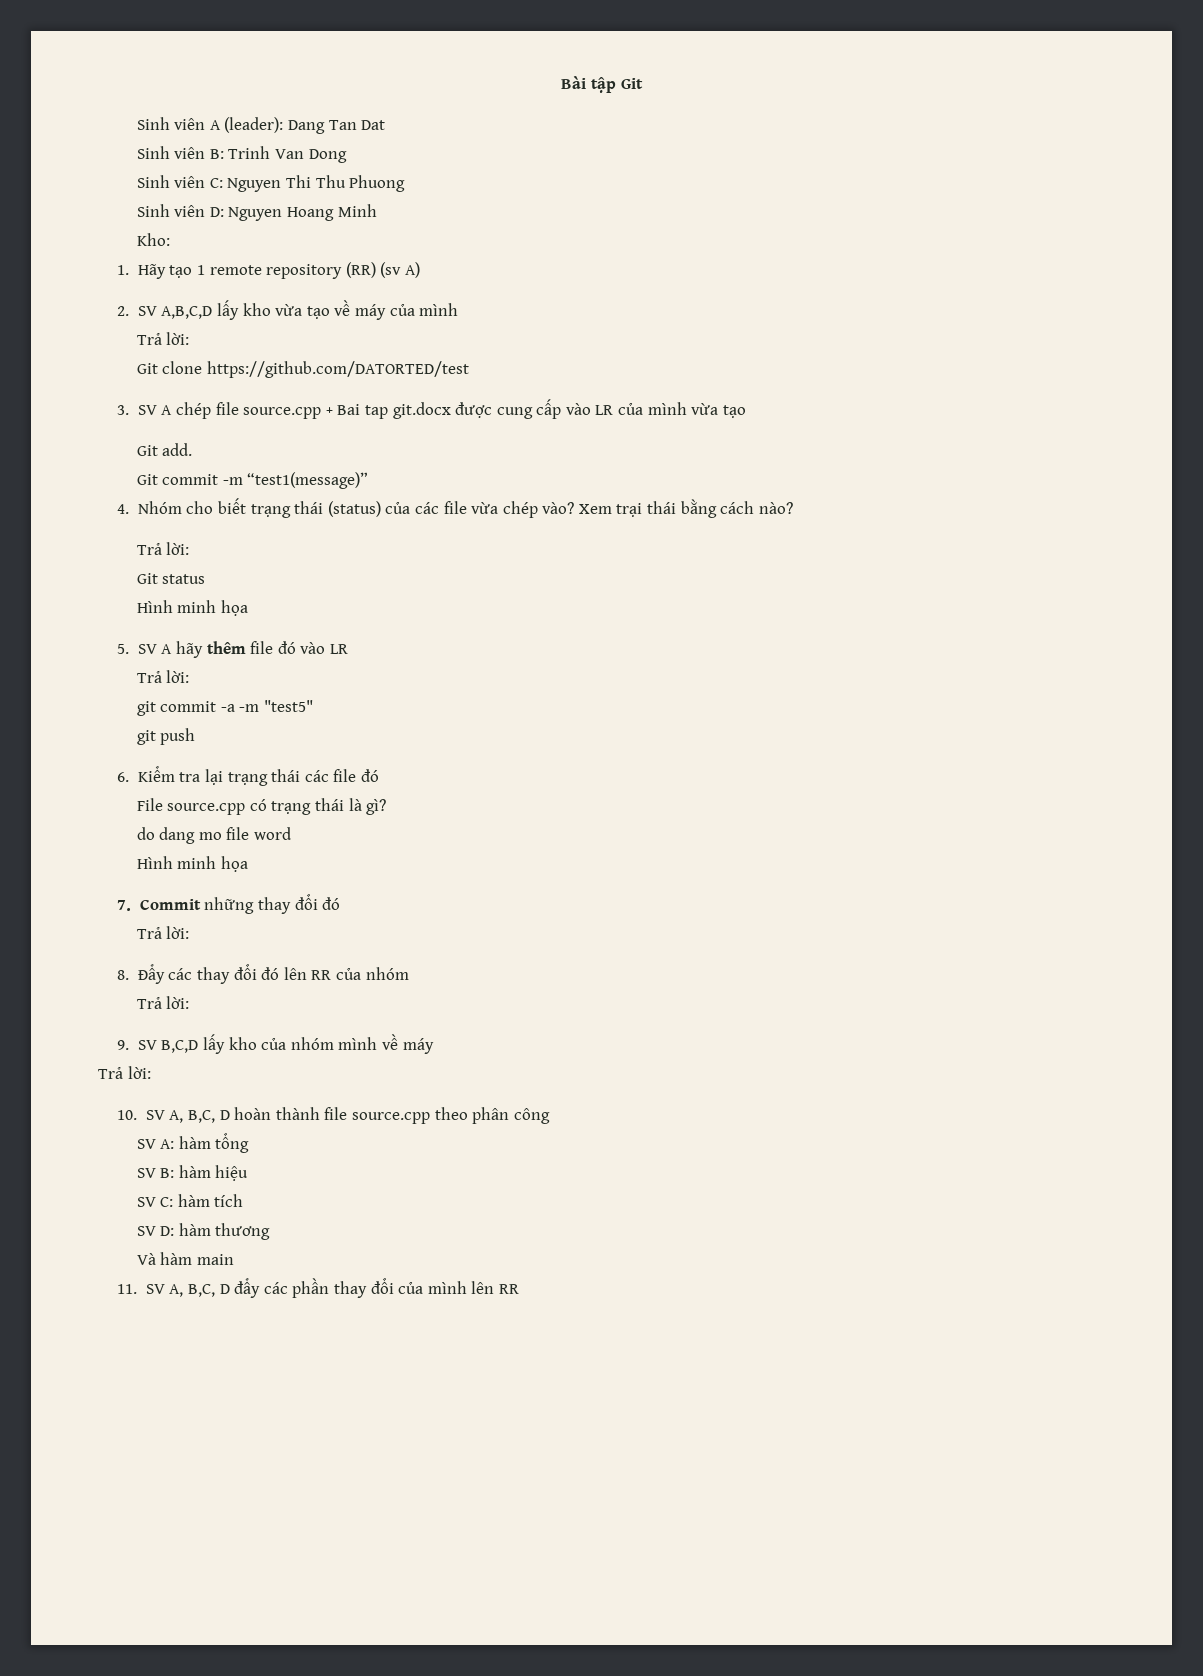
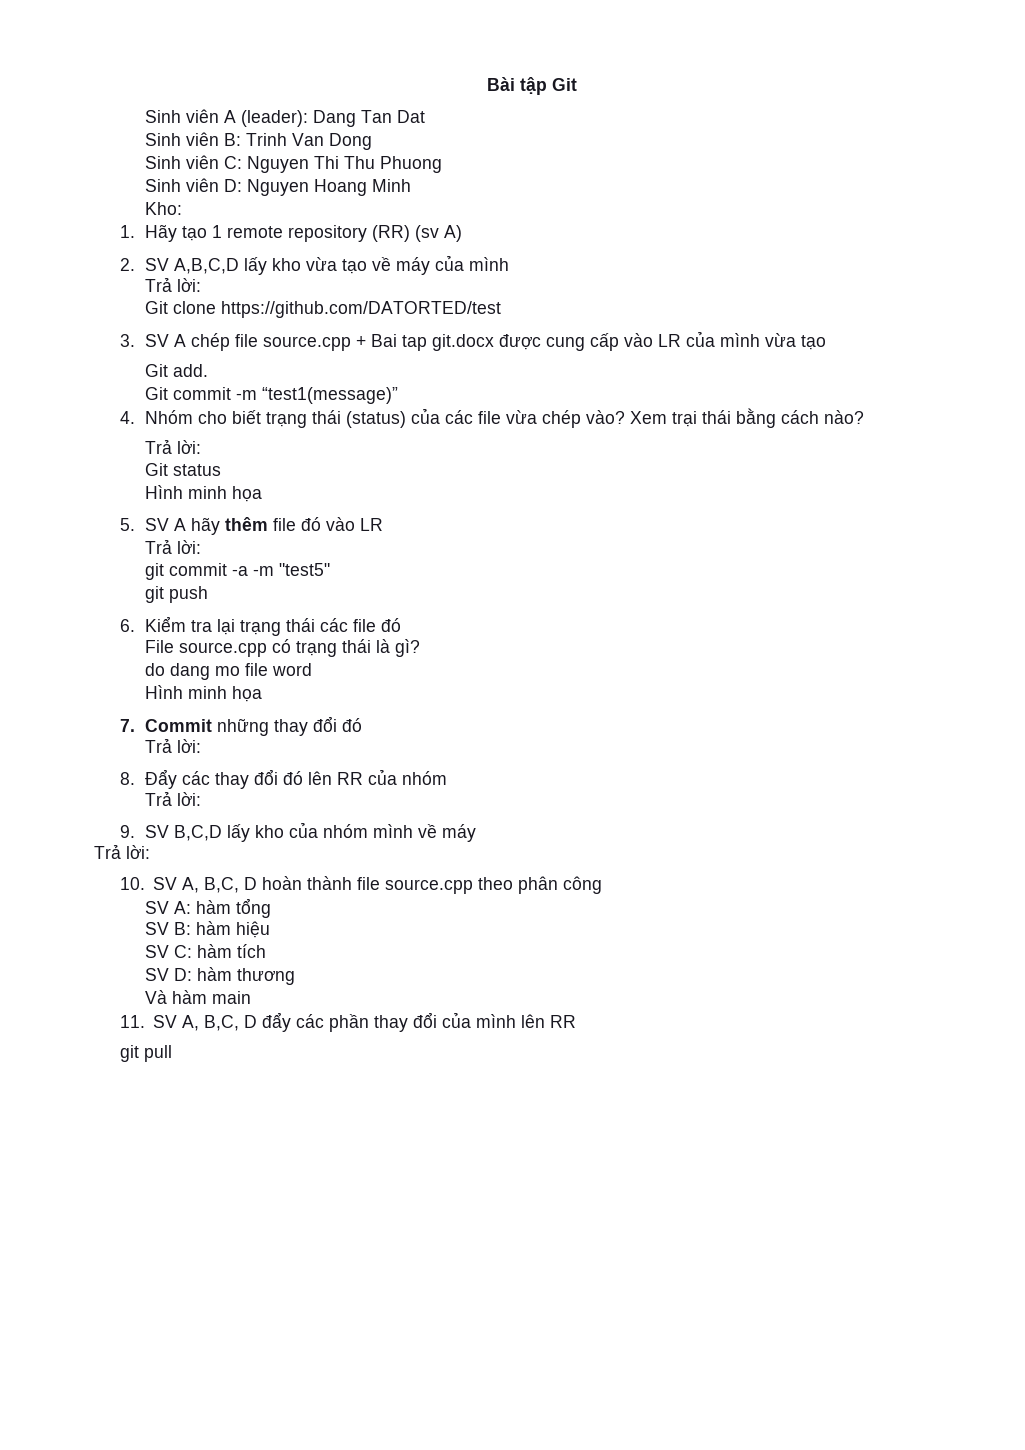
+ git pull

